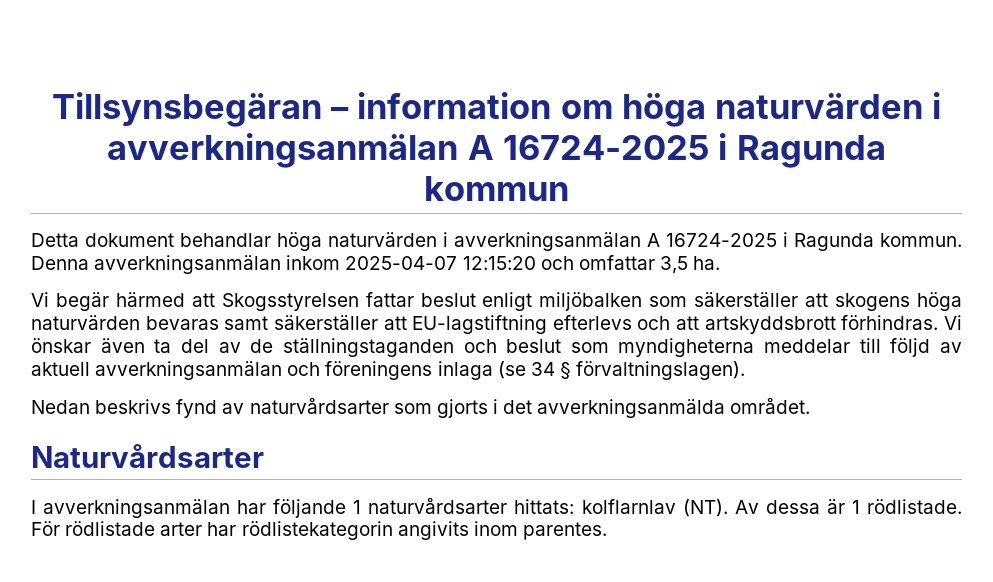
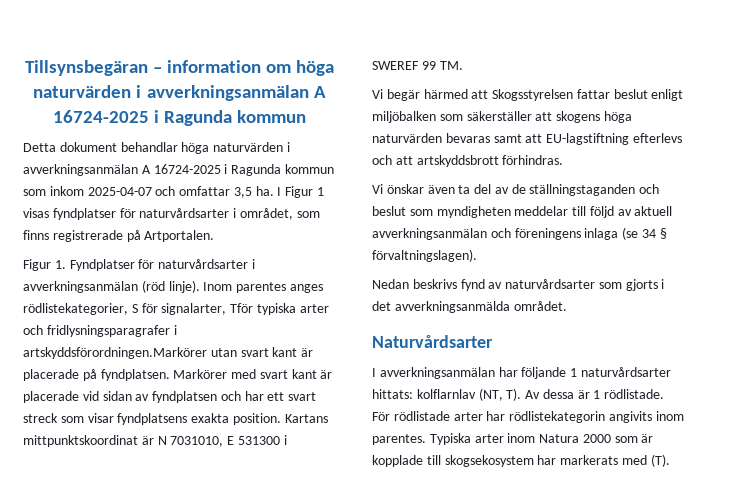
- Detta dokument behandlar höga naturvärden i avverkningsanmälan A 16724-2025 i Ragunda kommun. Denna avverkningsanmälan inkom 2025-04-07 12:15:20 och omfattar 3,5 ha.
+ Detta dokument behandlar höga naturvärden i avverkningsanmälan A 16724-2025 i Ragunda kommun som inkom 2025-04-07 och omfattar 3,5 ha. I Figur 1 visas fyndplatser för naturvårdsarter i området, som finns registrerade på Artportalen.
+ Figur 1. Fyndplatser för naturvårdsarter i avverkningsanmälan (röd linje). Inom parentes anges rödlistekategorier, S för signalarter, Tför typiska arter och fridlysningsparagrafer i artskyddsförordningen.Markörer utan svart kant är placerade på fyndplatsen. Markörer med svart kant är placerade vid sidan av fyndplatsen och har ett svart streck som visar fyndplatsens exakta position. Kartans mittpunktskoordinat är N 7031010, E 531300 i SWEREF 99 TM.
- Vi begär härmed att Skogsstyrelsen fattar beslut enligt miljöbalken som säkerställer att skogens höga naturvärden bevaras samt säkerställer att EU-lagstiftning efterlevs och att artskyddsbrott förhindras. Vi önskar även ta del av de ställningstaganden och beslut som myndigheterna meddelar till följd av aktuell avverkningsanmälan och föreningens inlaga (se 34 § förvaltningslagen).
+ Vi begär härmed att Skogsstyrelsen fattar beslut enligt miljöbalken som säkerställer att skogens höga naturvärden bevaras samt att EU-lagstiftning efterlevs och att artskyddsbrott förhindras.
+ Vi önskar även ta del av de ställningstaganden och beslut som myndigheten meddelar till följd av aktuell avverkningsanmälan och föreningens inlaga (se 34 § förvaltningslagen).
- I avverkningsanmälan har följande 1 naturvårdsarter hittats: kolflarnlav (NT). Av dessa är 1 rödlistade.
+ I avverkningsanmälan har följande 1 naturvårdsarter hittats: kolflarnlav (NT, T). Av dessa är 1 rödlistade.
+ Typiska arter inom Natura 2000 som är kopplade till skogsekosystem har markerats med (T).

